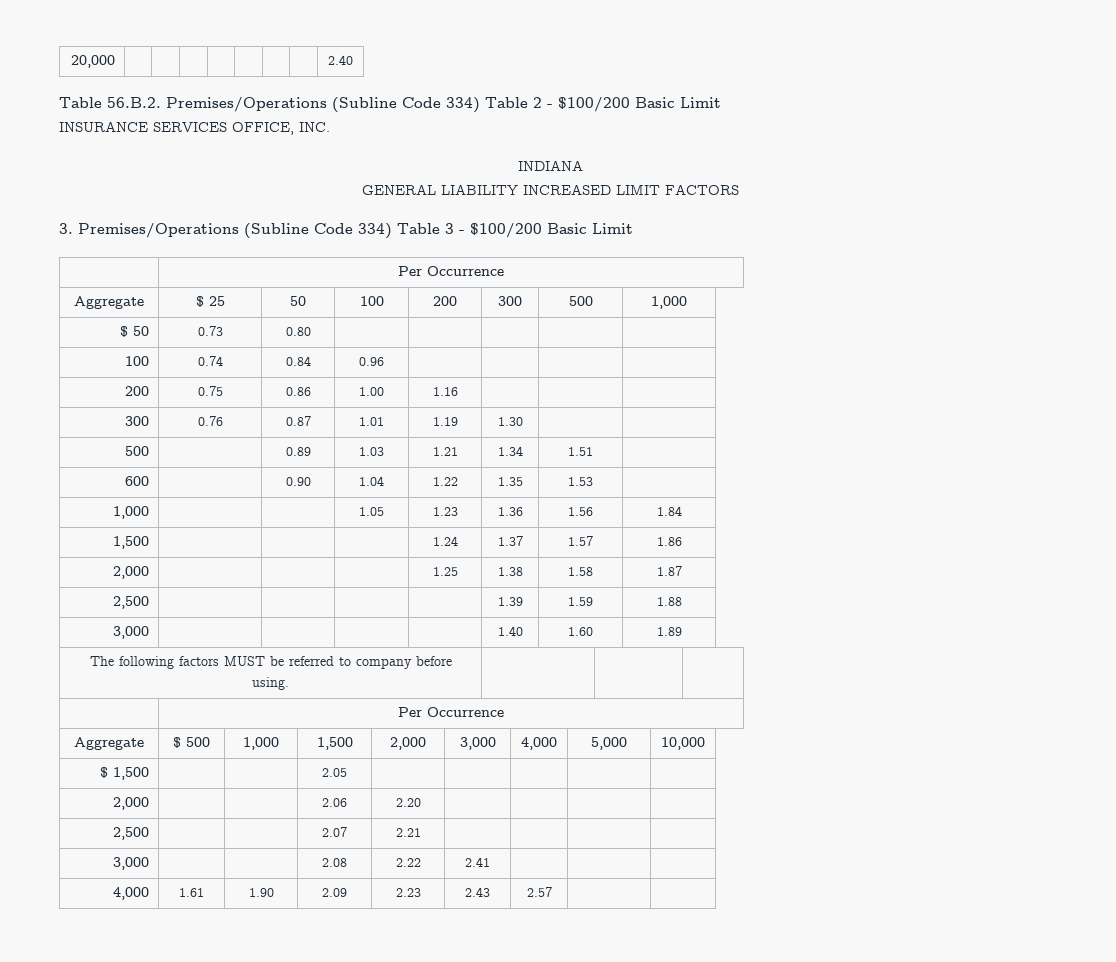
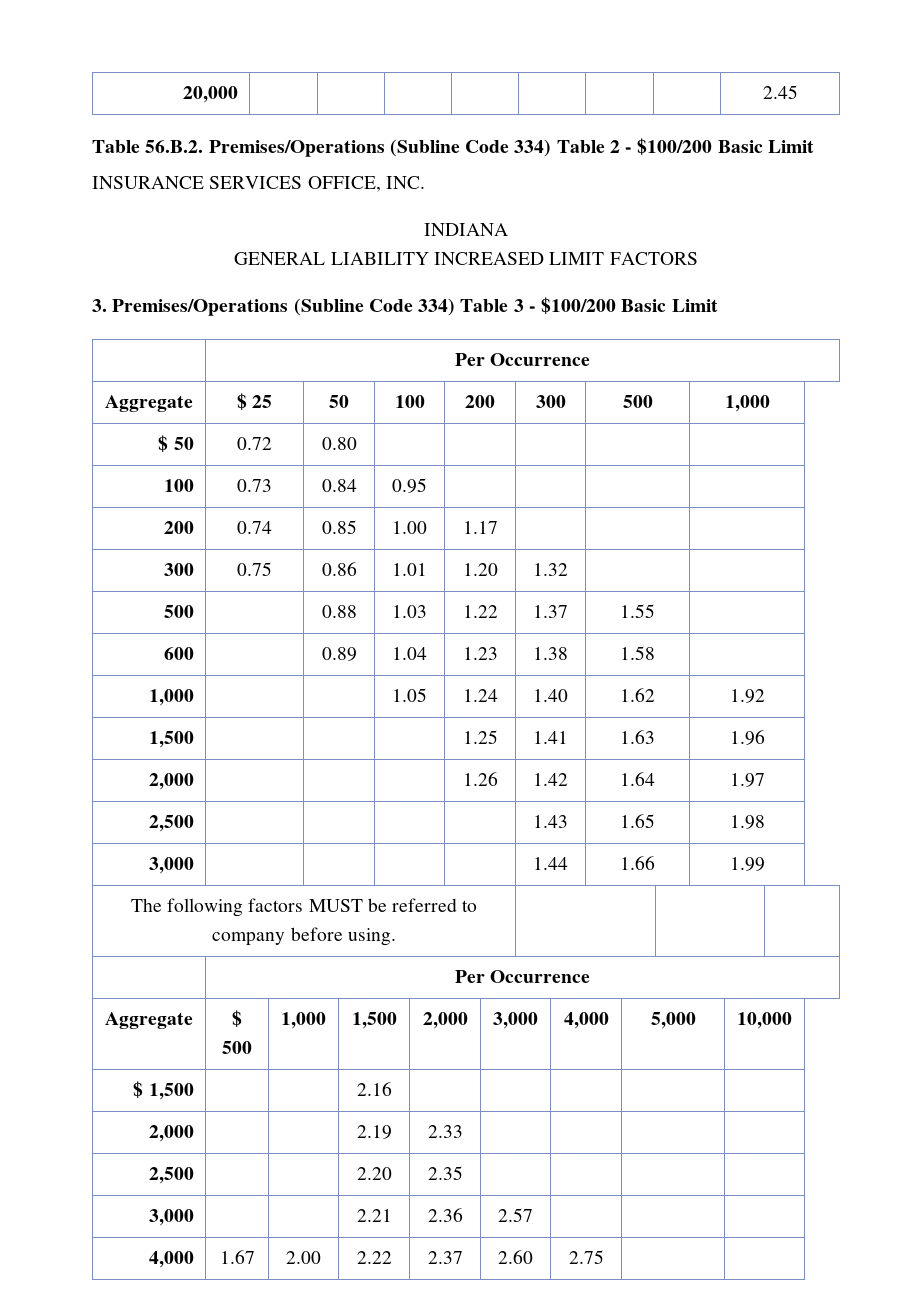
- 20,000 | | | | | | | | 2.40
+ 20,000 | | | | | | | | 2.45
- $ 50 | 0.73 | 0.80 | | | | |
+ $ 50 | 0.72 | 0.80 | | | | |
- 100 | 0.74 | 0.84 | 0.96 | | | |
- 200 | 0.75 | 0.86 | 1.00 | 1.16 | | |
- 300 | 0.76 | 0.87 | 1.01 | 1.19 | 1.30 | |
+ 100 | 0.73 | 0.84 | 0.95 | | | |
+ 200 | 0.74 | 0.85 | 1.00 | 1.17 | | |
+ 300 | 0.75 | 0.86 | 1.01 | 1.20 | 1.32 | |
- 500 | | 0.89 | 1.03 | 1.21 | 1.34 | 1.51 |
+ 500 | | 0.88 | 1.03 | 1.22 | 1.37 | 1.55 |
- 600 | | 0.90 | 1.04 | 1.22 | 1.35 | 1.53 |
+ 600 | | 0.89 | 1.04 | 1.23 | 1.38 | 1.58 |
- 1,000 | | | 1.05 | 1.23 | 1.36 | 1.56 | 1.84
- 1,500 | | | | 1.24 | 1.37 | 1.57 | 1.86
- 2,000 | | | | 1.25 | 1.38 | 1.58 | 1.87
- 2,500 | | | | | 1.39 | 1.59 | 1.88
- 3,000 | | | | | 1.40 | 1.60 | 1.89
+ 1,000 | | | 1.05 | 1.24 | 1.40 | 1.62 | 1.92
+ 1,500 | | | | 1.25 | 1.41 | 1.63 | 1.96
+ 2,000 | | | | 1.26 | 1.42 | 1.64 | 1.97
+ 2,500 | | | | | 1.43 | 1.65 | 1.98
+ 3,000 | | | | | 1.44 | 1.66 | 1.99
- $ 1,500 | | | 2.05 | | | | |
- 2,000 | | | 2.06 | 2.20 | | | |
- 2,500 | | | 2.07 | 2.21 | | | |
- 3,000 | | | 2.08 | 2.22 | 2.41 | | |
- 4,000 | 1.61 | 1.90 | 2.09 | 2.23 | 2.43 | 2.57 | |
+ $ 1,500 | | | 2.16 | | | | |
+ 2,000 | | | 2.19 | 2.33 | | | |
+ 2,500 | | | 2.20 | 2.35 | | | |
+ 3,000 | | | 2.21 | 2.36 | 2.57 | | |
+ 4,000 | 1.67 | 2.00 | 2.22 | 2.37 | 2.60 | 2.75 | |

